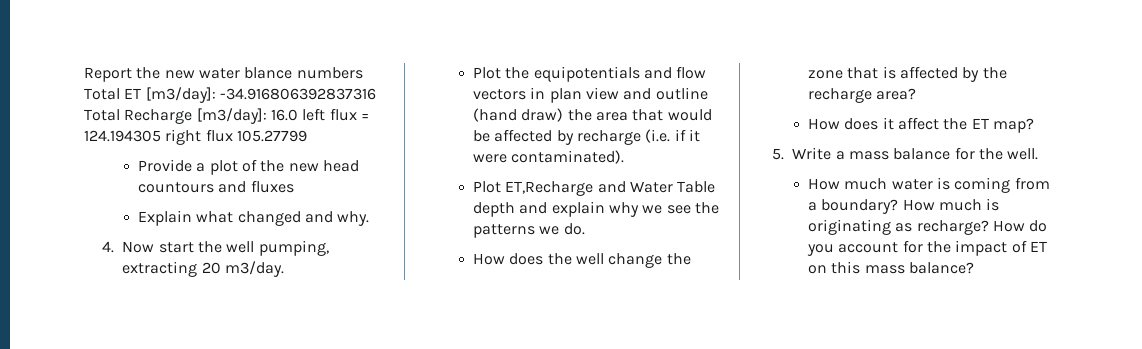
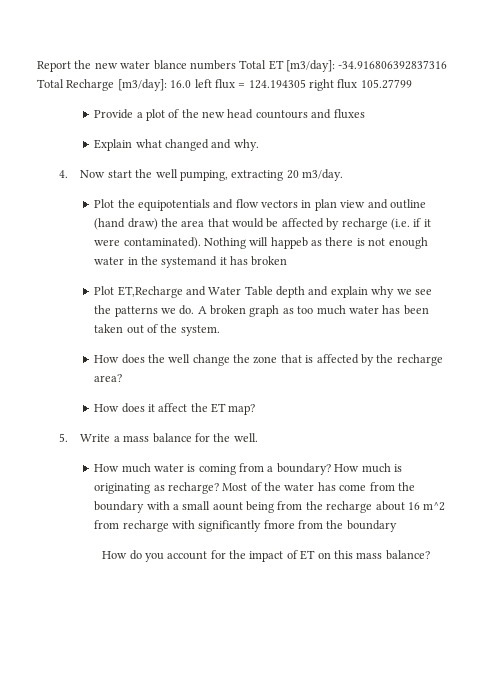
+ Nothing will happeb as there is not enough water in the systemand it has broken
+ A broken graph as too much water has been taken out of the system.
- How much is originating as recharge? How do you account for the impact of ET on this mass balance?
+ How much is originating as recharge? Most of the water has come from the boundary with a small aount being from the recharge about 16 m^2 from recharge with significantly fmore from the boundary
+ How do you account for the impact of ET on this mass balance?

